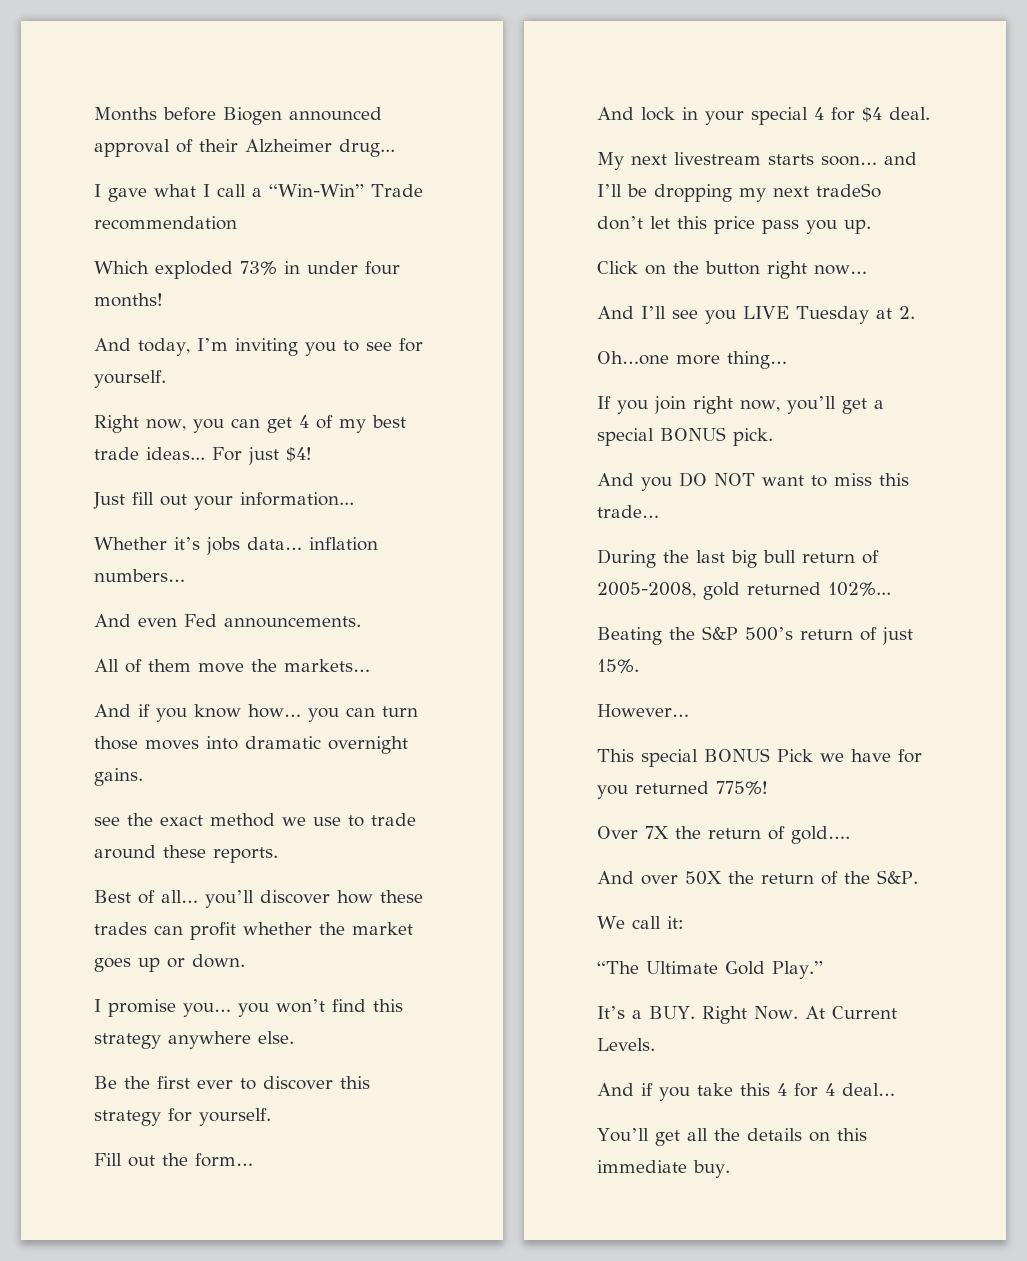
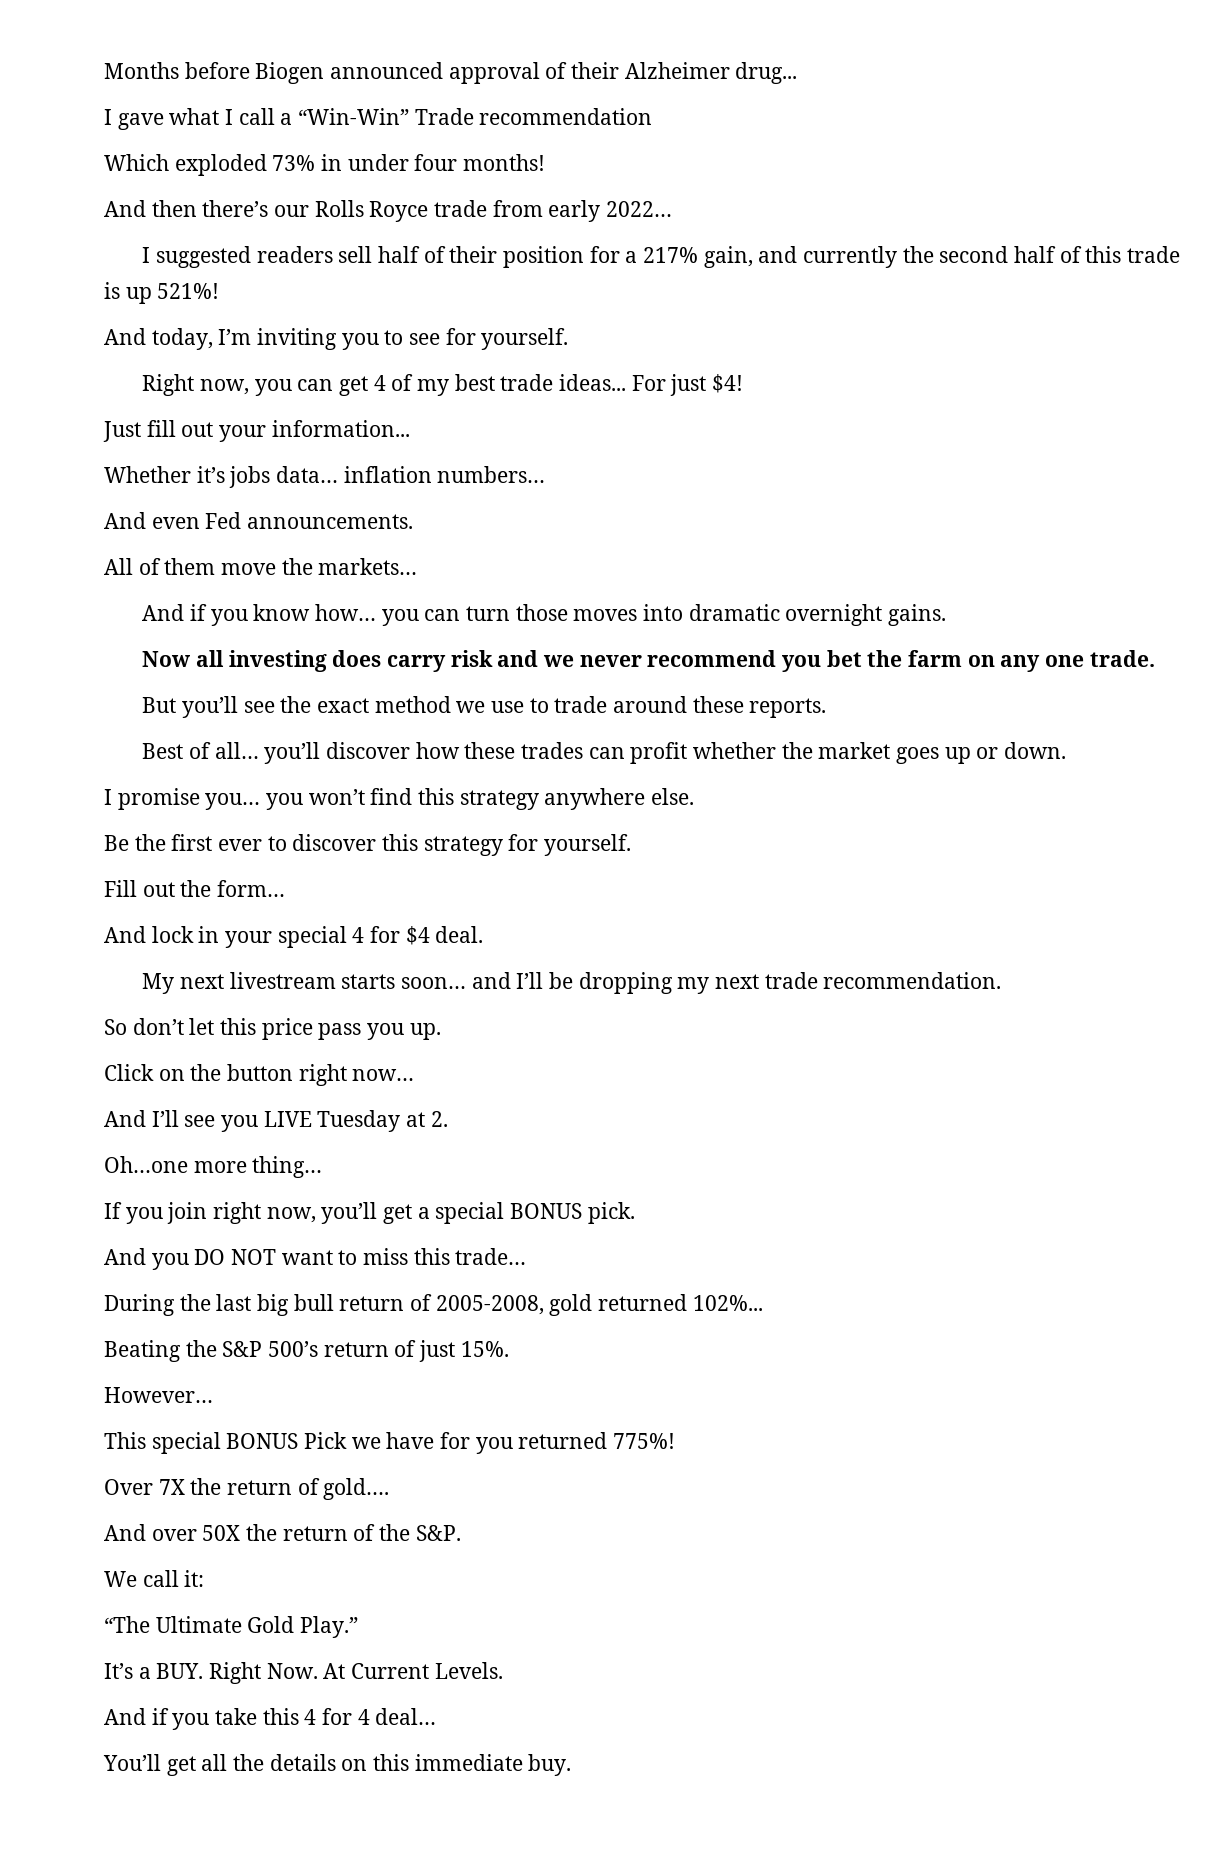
+ And then there’s our Rolls Royce trade from early 2022…
+ I suggested readers sell half of their position for a 217% gain, and currently the second half of this trade is up 521%!
- see the exact method we use to trade around these reports.
+ Now all investing does carry risk and we never recommend you bet the farm on any one trade.
+ But you’ll see the exact method we use to trade around these reports.
- My next livestream starts soon… and I’ll be dropping my next tradeSo don’t let this price pass you up.
+ My next livestream starts soon… and I’ll be dropping my next trade recommendation.
+ So don’t let this price pass you up.

